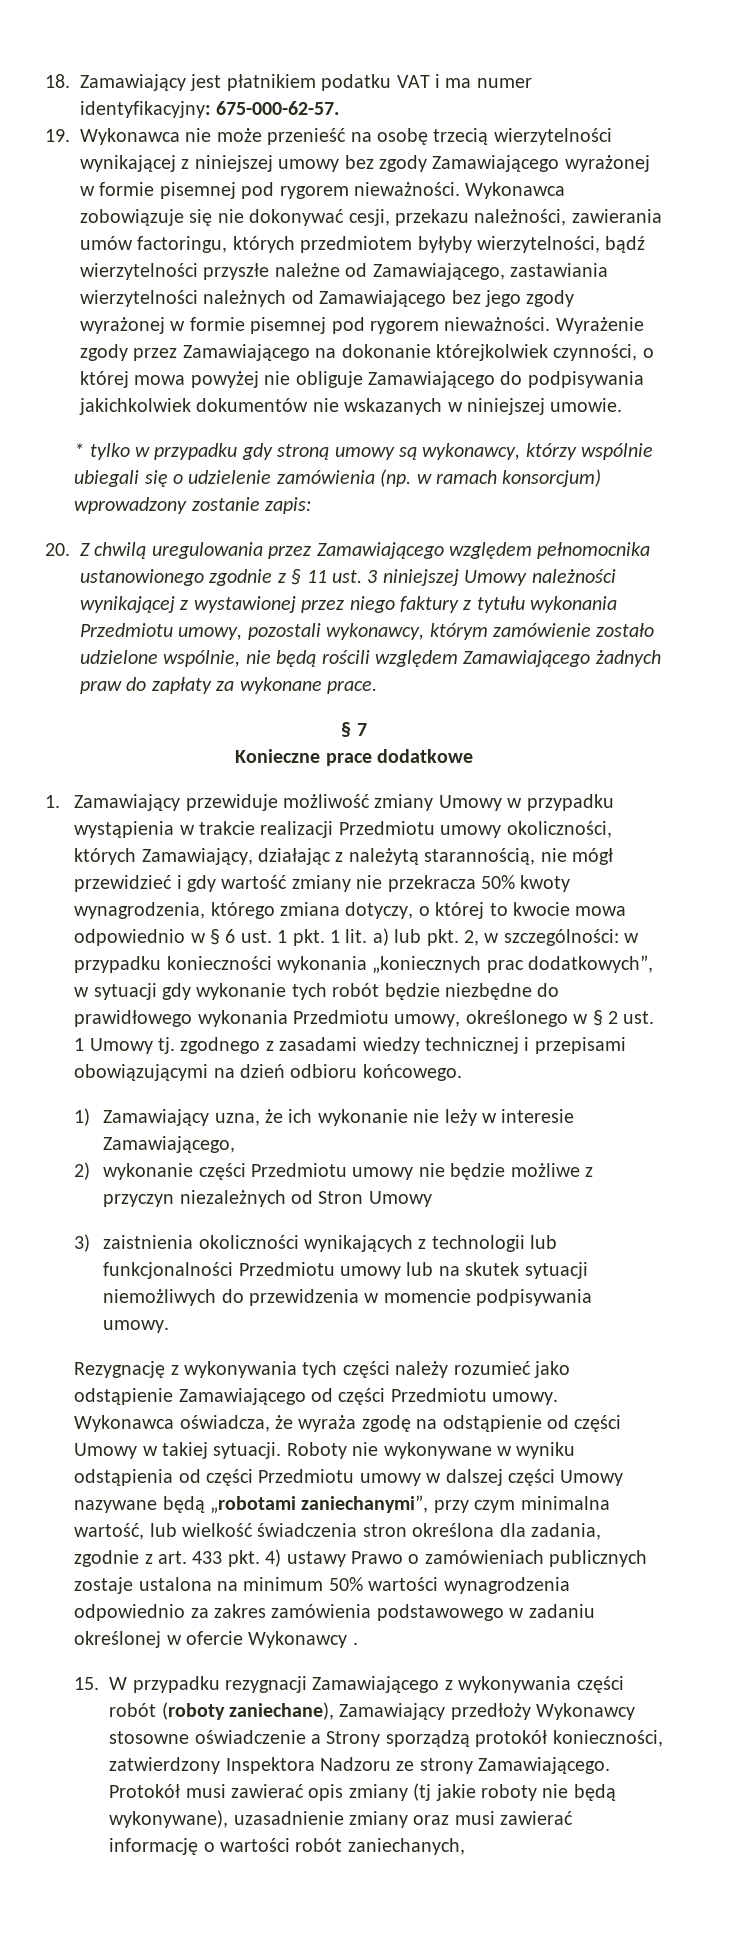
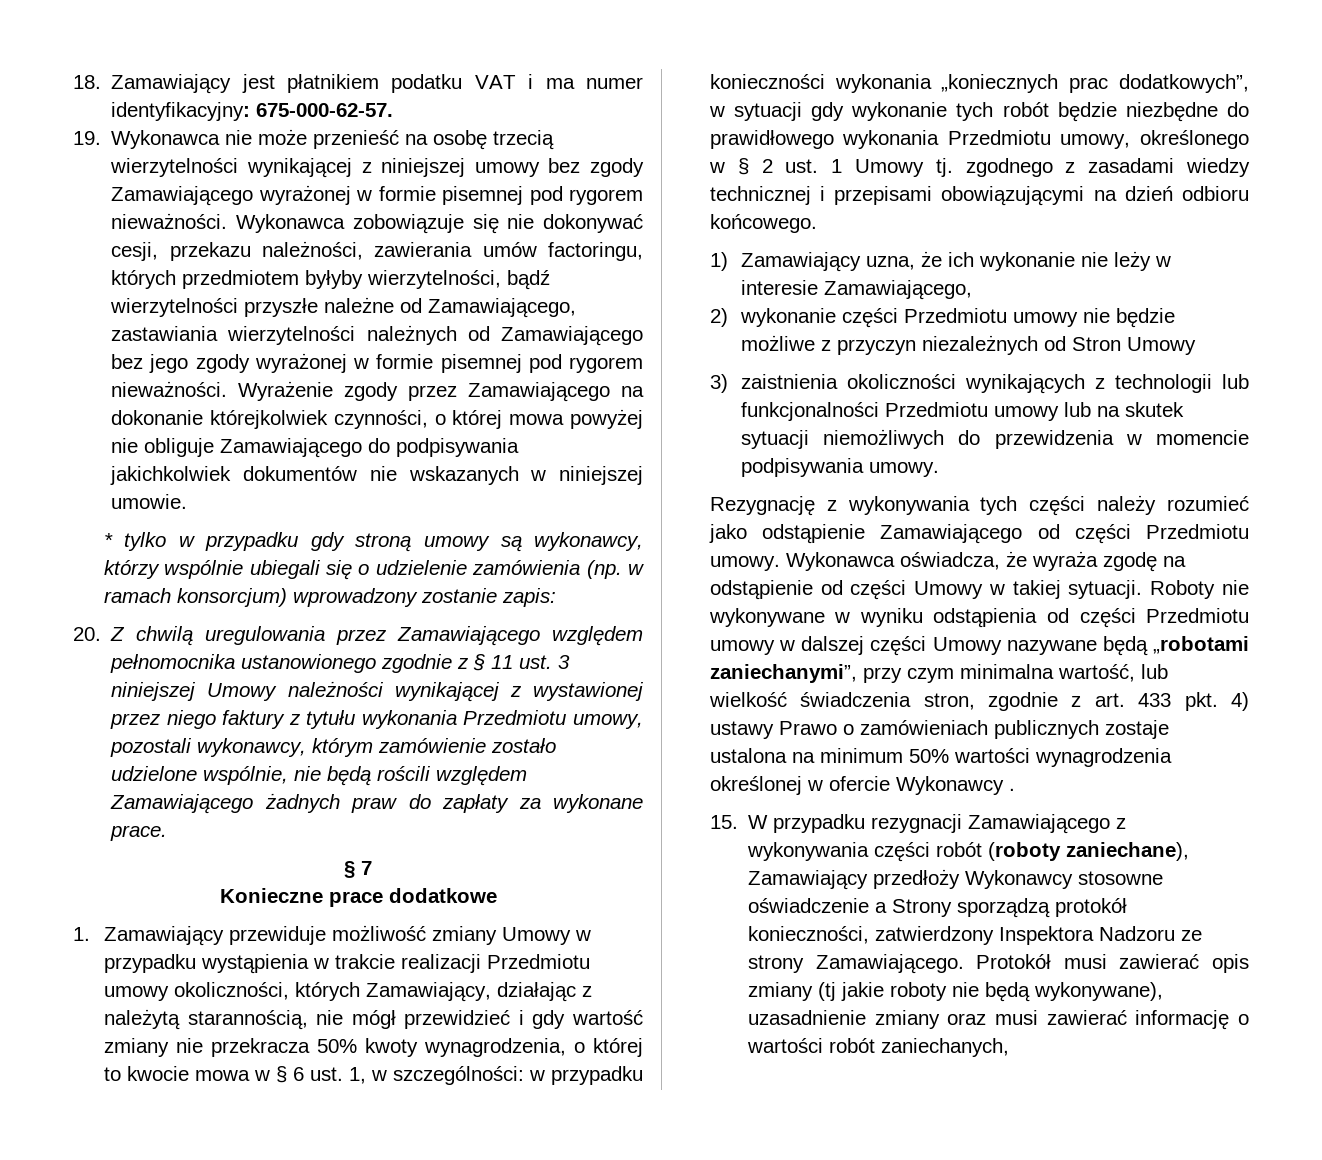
- 1. Zamawiający przewiduje możliwość zmiany Umowy w przypadku wystąpienia w trakcie realizacji Przedmiotu umowy okoliczności, których Zamawiający, działając z należytą starannością, nie mógł przewidzieć i gdy wartość zmiany nie przekracza 50% kwoty wynagrodzenia, którego zmiana dotyczy, o której to kwocie mowa odpowiednio w § 6 ust. 1 pkt. 1 lit. a) lub pkt. 2, w szczególności:
+ 1. Zamawiający przewiduje możliwość zmiany Umowy w przypadku wystąpienia w trakcie realizacji Przedmiotu umowy okoliczności, których Zamawiający, działając z należytą starannością, nie mógł przewidzieć i gdy wartość zmiany nie przekracza 50% kwoty wynagrodzenia, o której to kwocie mowa w § 6 ust. 1, w szczególności:
- Roboty nie wykonywane w wyniku odstąpienia od części Przedmiotu umowy w dalszej części Umowy nazywane będą „robotami zaniechanymi”, przy czym minimalna wartość, lub wielkość świadczenia stron określona dla zadania, zgodnie z art. 433 pkt. 4) ustawy Prawo o zamówieniach publicznych zostaje ustalona na minimum 50% wartości wynagrodzenia odpowiednio za zakres zamówienia podstawowego w zadaniu określonej w ofercie Wykonawcy .
+ Roboty nie wykonywane w wyniku odstąpienia od części Przedmiotu umowy w dalszej części Umowy nazywane będą „robotami zaniechanymi”, przy czym minimalna wartość, lub wielkość świadczenia stron, zgodnie z art. 433 pkt. 4) ustawy Prawo o zamówieniach publicznych zostaje ustalona na minimum 50% wartości wynagrodzenia określonej w ofercie Wykonawcy .

